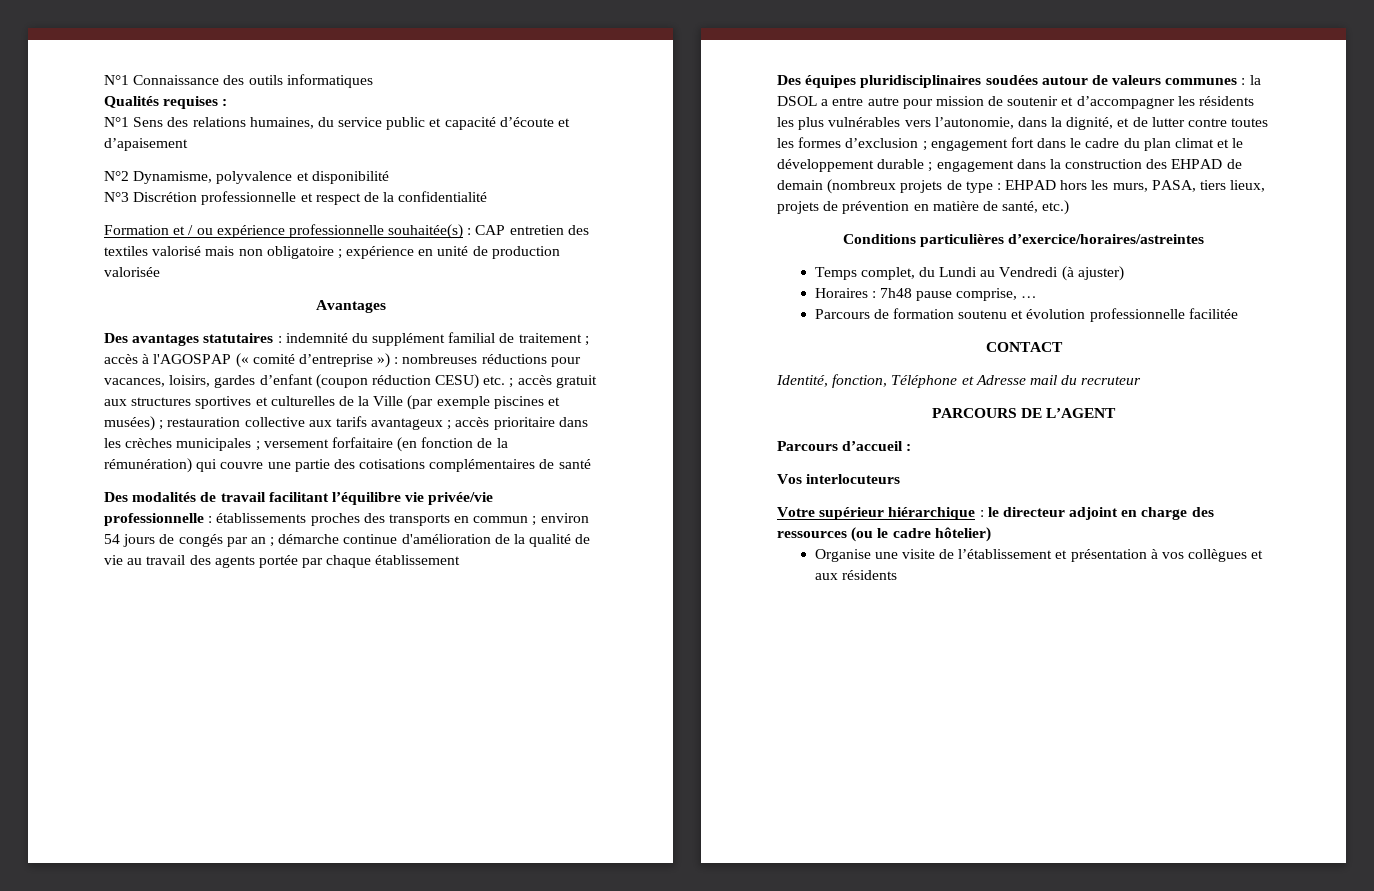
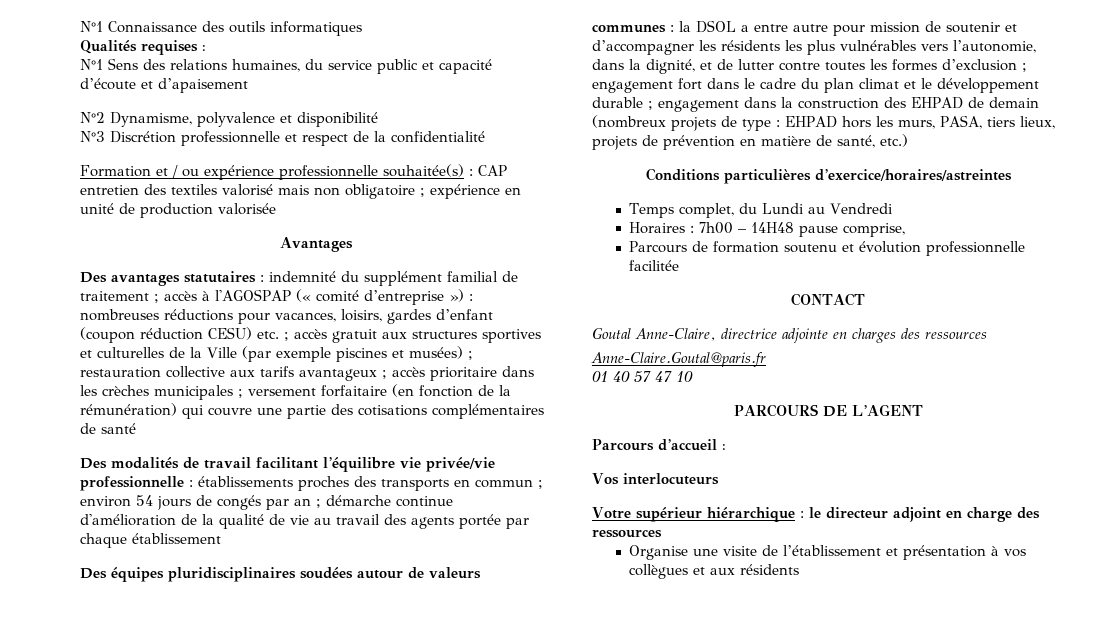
- Temps complet, du Lundi au Vendredi (à ajuster)
+ Temps complet, du Lundi au Vendredi
- Horaires : 7h48 pause comprise, …
+ Horaires : 7h00 – 14H48 pause comprise,
- Identité, fonction, Téléphone et Adresse mail du recruteur
+ Goutal Anne-Claire, directrice adjointe en charges des ressources
+ Anne-Claire.Goutal@paris.fr
+ 01 40 57 47 10
- Votre supérieur hiérarchique : le directeur adjoint en charge des ressources (ou le cadre hôtelier)
+ Votre supérieur hiérarchique : le directeur adjoint en charge des ressources

